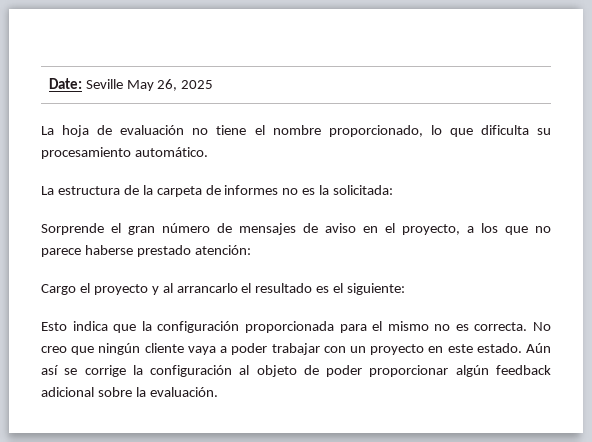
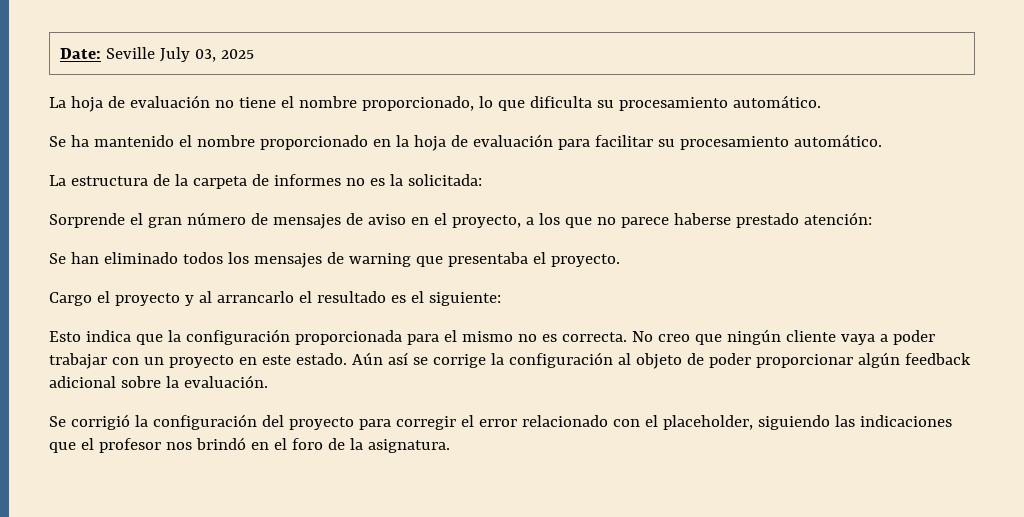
- Date: Seville May 26, 2025
+ Date: Seville July 03, 2025
+ Se ha mantenido el nombre proporcionado en la hoja de evaluación para facilitar su procesamiento automático.
+ Se han eliminado todos los mensajes de warning que presentaba el proyecto.
+ Se corrigió la configuración del proyecto para corregir el error relacionado con el placeholder, siguiendo las indicaciones que el profesor nos brindó en el foro de la asignatura.

